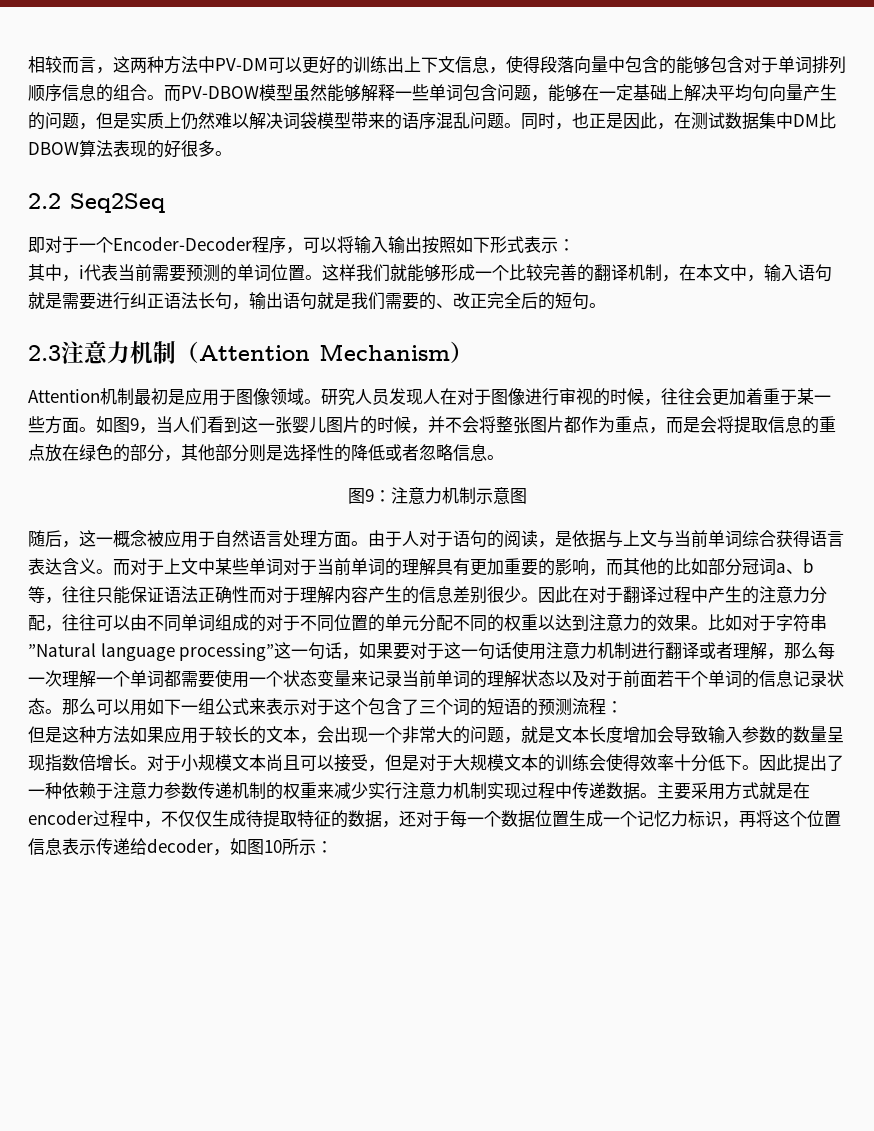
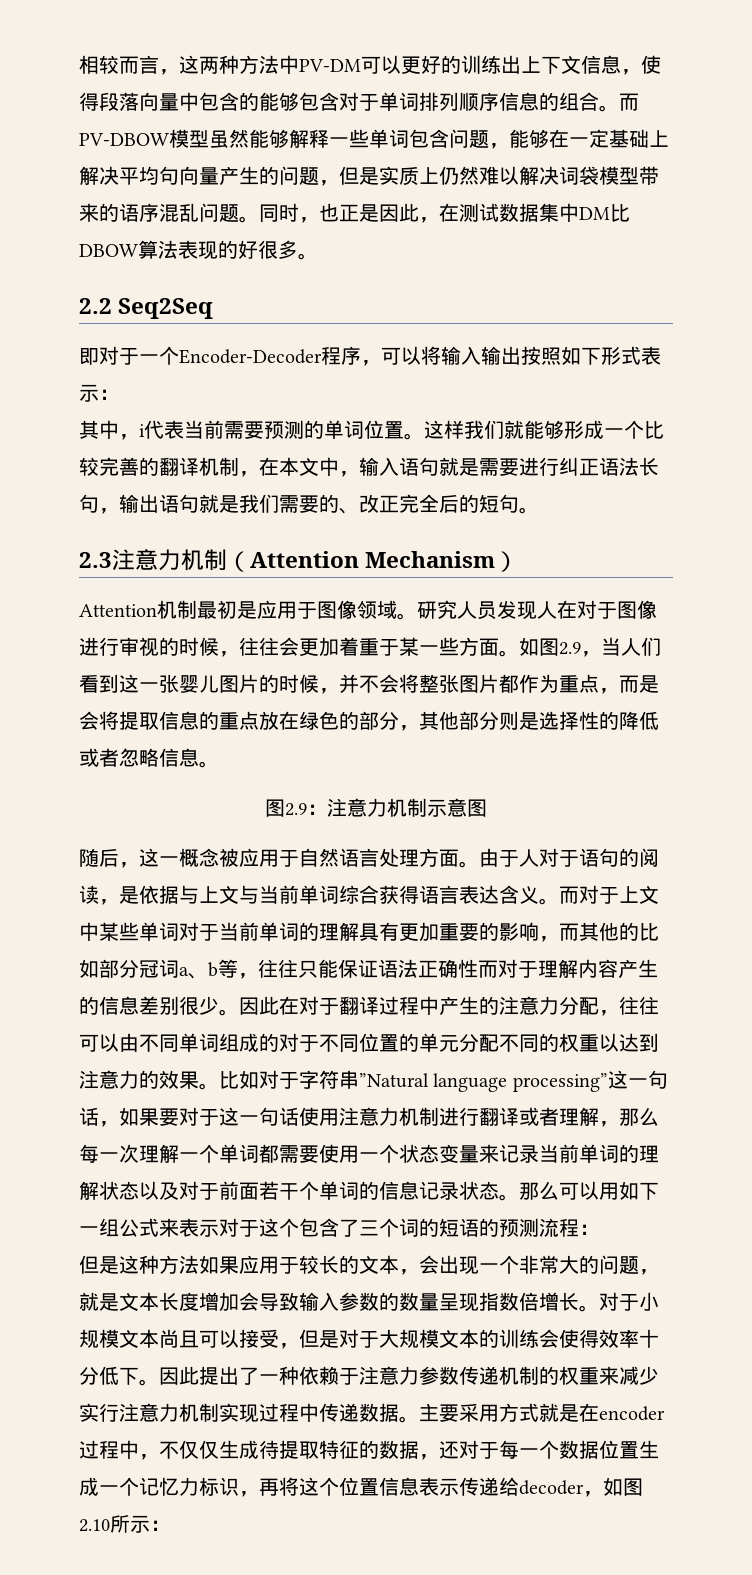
- 如图9，当人们看到这一张婴儿图片的时候，并不会将整张图片都作为重点，而是会将提取信息的重点放在绿色的部分，其他部分则是选择性的降低或者忽略信息。
+ 如图2.9，当人们看到这一张婴儿图片的时候，并不会将整张图片都作为重点，而是会将提取信息的重点放在绿色的部分，其他部分则是选择性的降低或者忽略信息。
- 图9：注意力机制示意图
+ 图2.9：注意力机制示意图
- 主要采用方式就是在encoder过程中，不仅仅生成待提取特征的数据，还对于每一个数据位置生成一个记忆力标识，再将这个位置信息表示传递给decoder，如图10所示：
+ 主要采用方式就是在encoder过程中，不仅仅生成待提取特征的数据，还对于每一个数据位置生成一个记忆力标识，再将这个位置信息表示传递给decoder，如图2.10所示：

